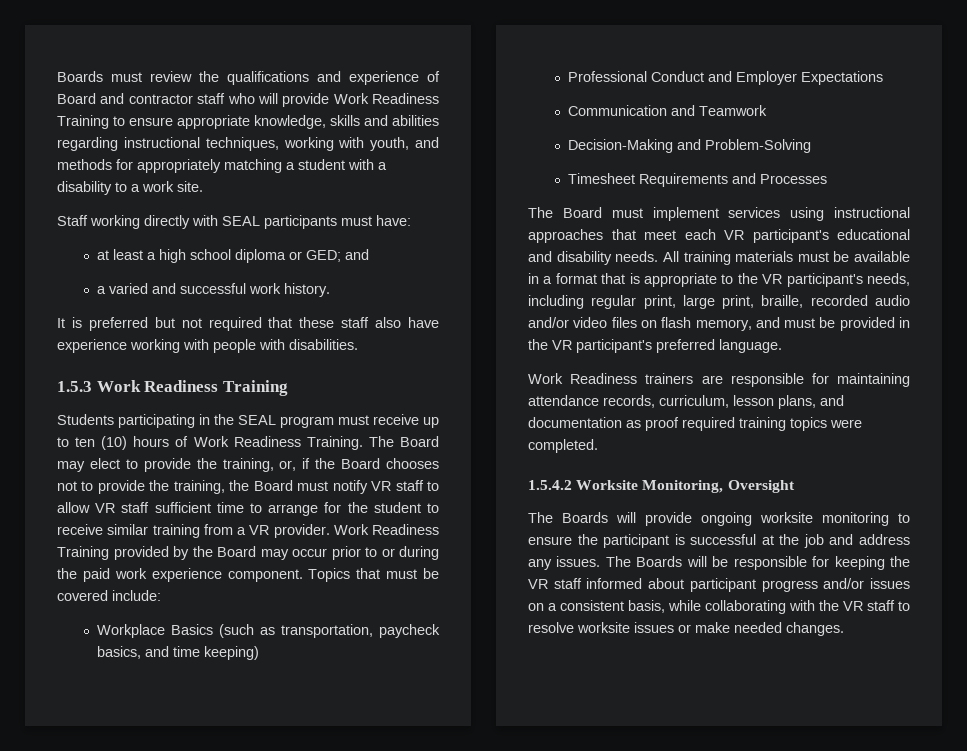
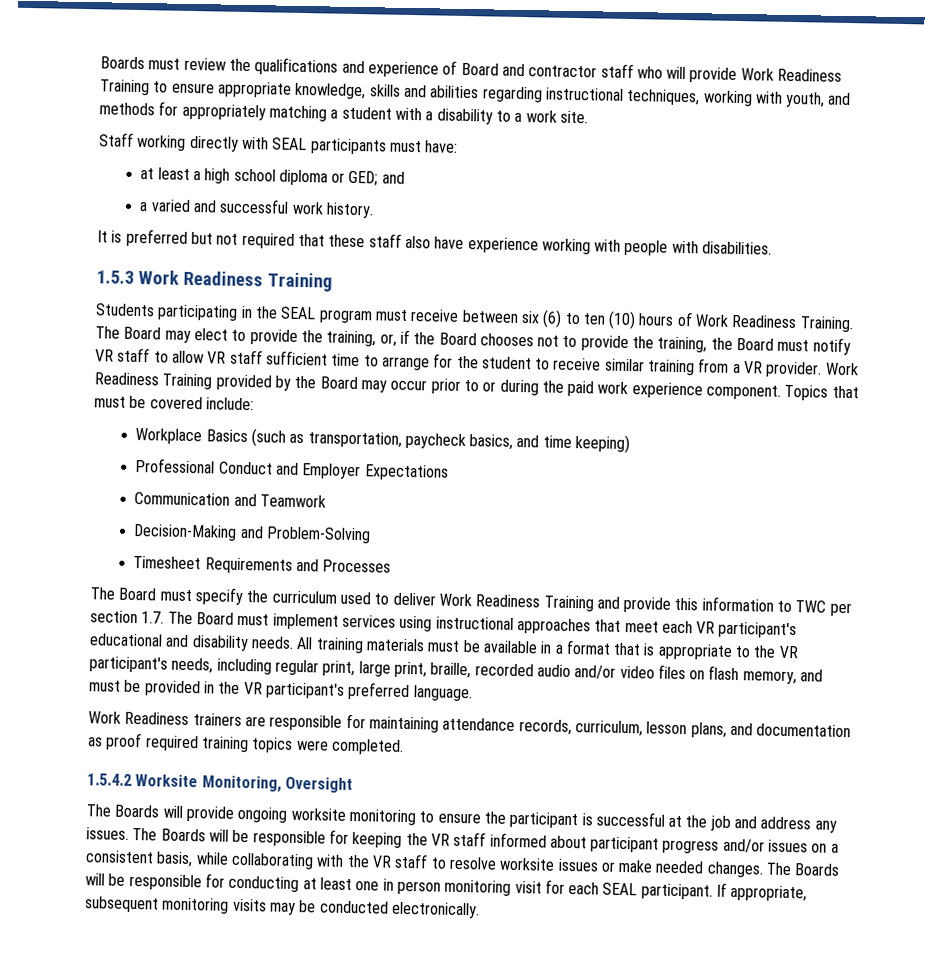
- Students participating in the SEAL program must receive up to ten (10) hours of Work Readiness Training.
+ Students participating in the SEAL program must receive between six (6) to ten (10) hours of Work Readiness Training.
- The Board must implement services using instructional approaches that meet each VR participant's educational and disability needs.
+ The Board must specify the curriculum used to deliver Work Readiness Training and provide this information to TWC per section 1.7. The Board must implement services using instructional approaches that meet each VR participant's educational and disability needs.
+ The Boards will be responsible for conducting at least one in person monitoring visit for each SEAL participant. If appropriate, subsequent monitoring visits may be conducted electronically.

